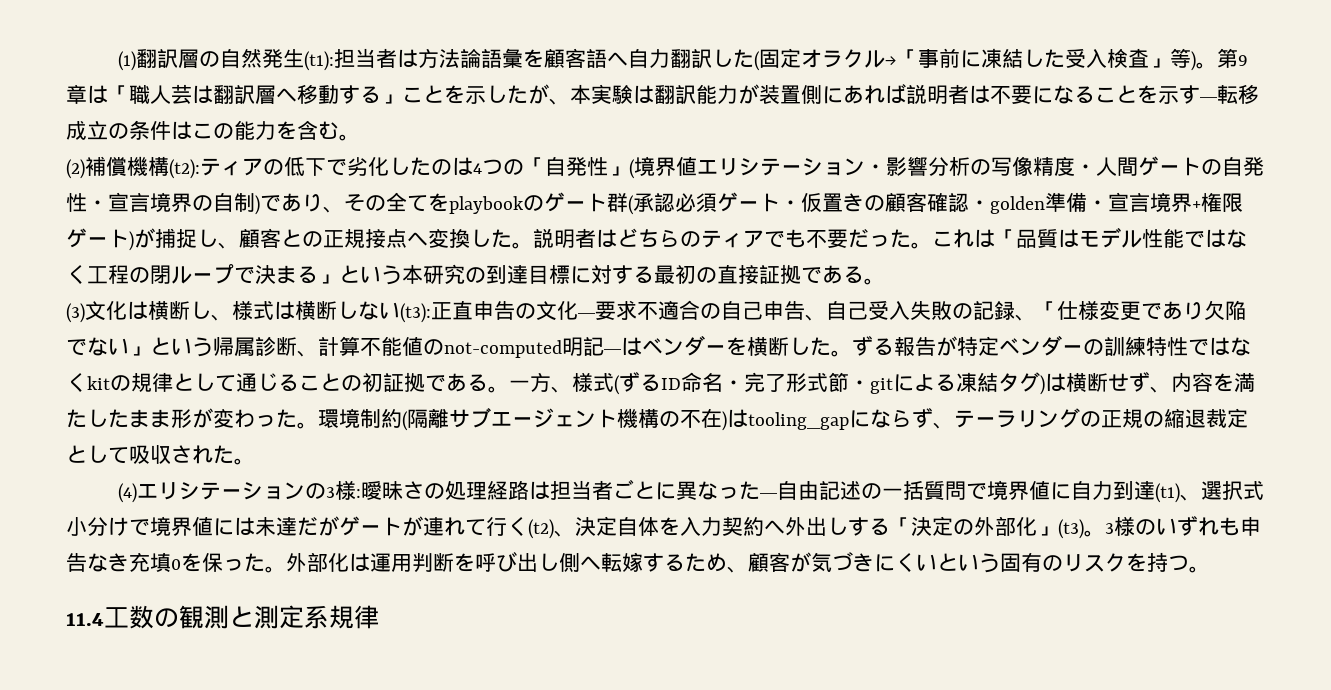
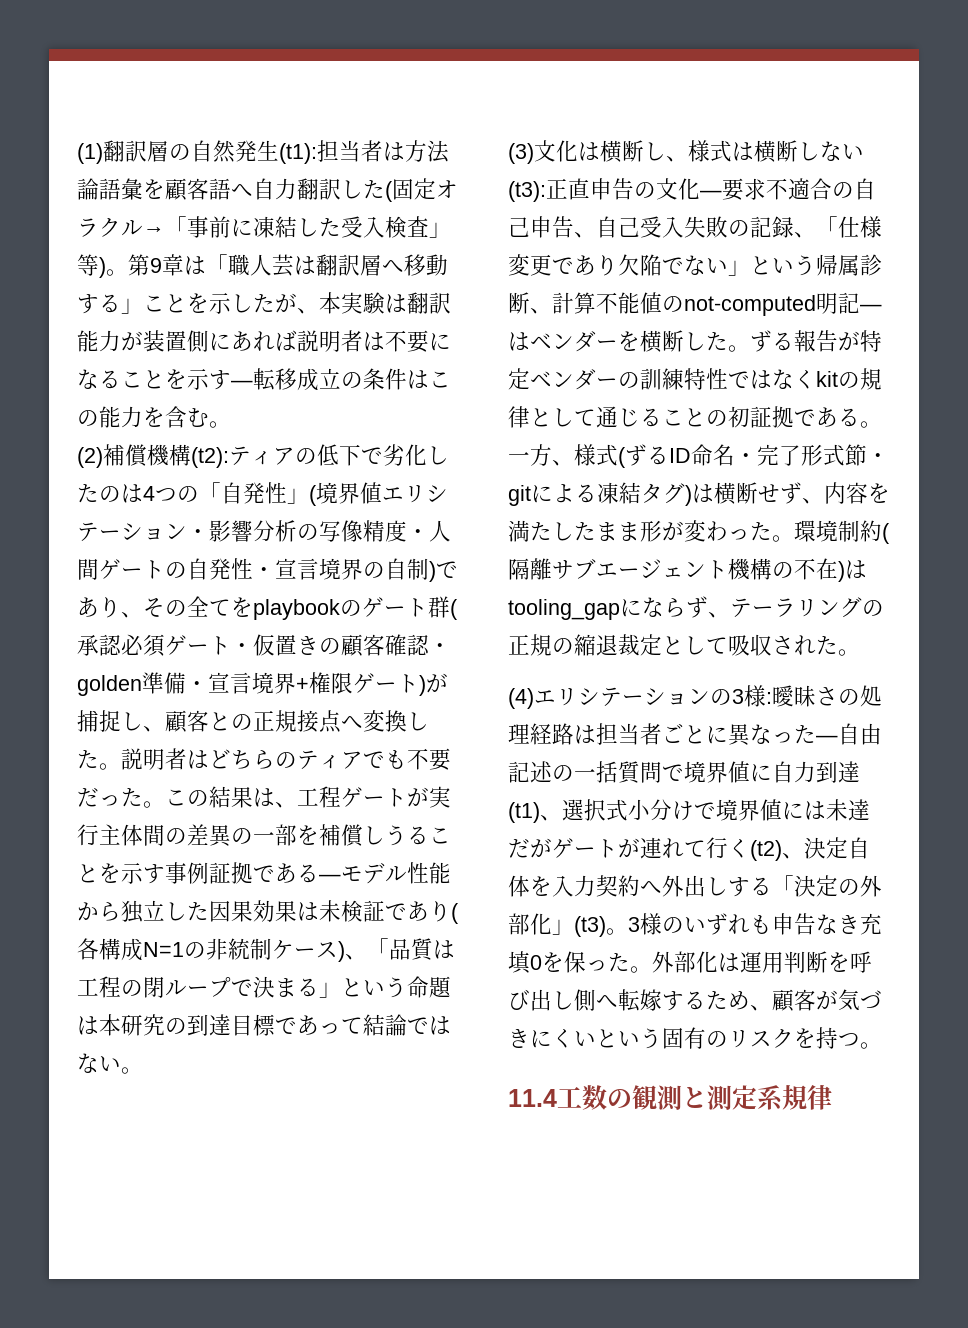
- これは「品質はモデル性能ではなく工程の閉ループで決まる」という本研究の到達目標に対する最初の直接証拠である。
+ この結果は、工程ゲートが実行主体間の差異の一部を補償しうることを示す事例証拠である―モデル性能から独立した因果効果は未検証であり(各構成N=1の非統制ケース)、「品質は工程の閉ループで決まる」という命題は本研究の到達目標であって結論ではない。

